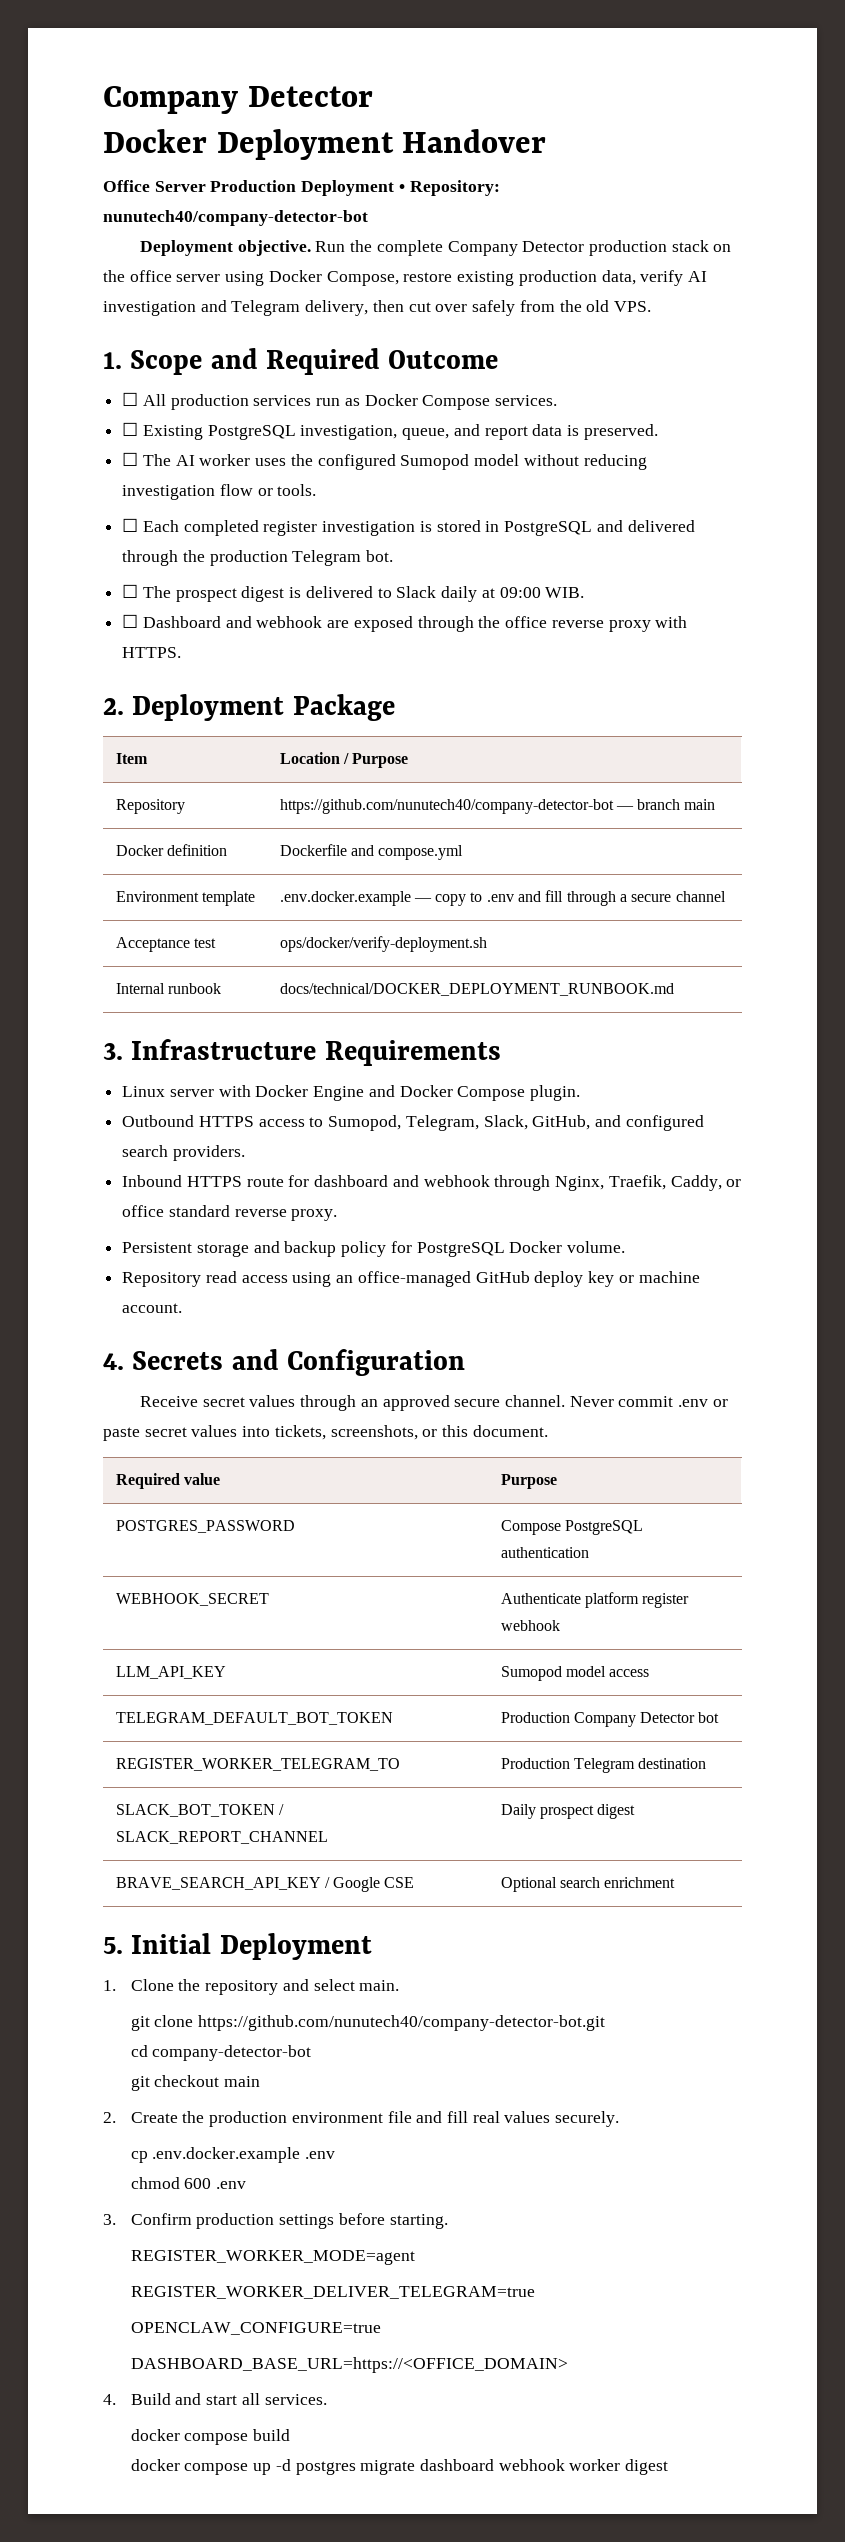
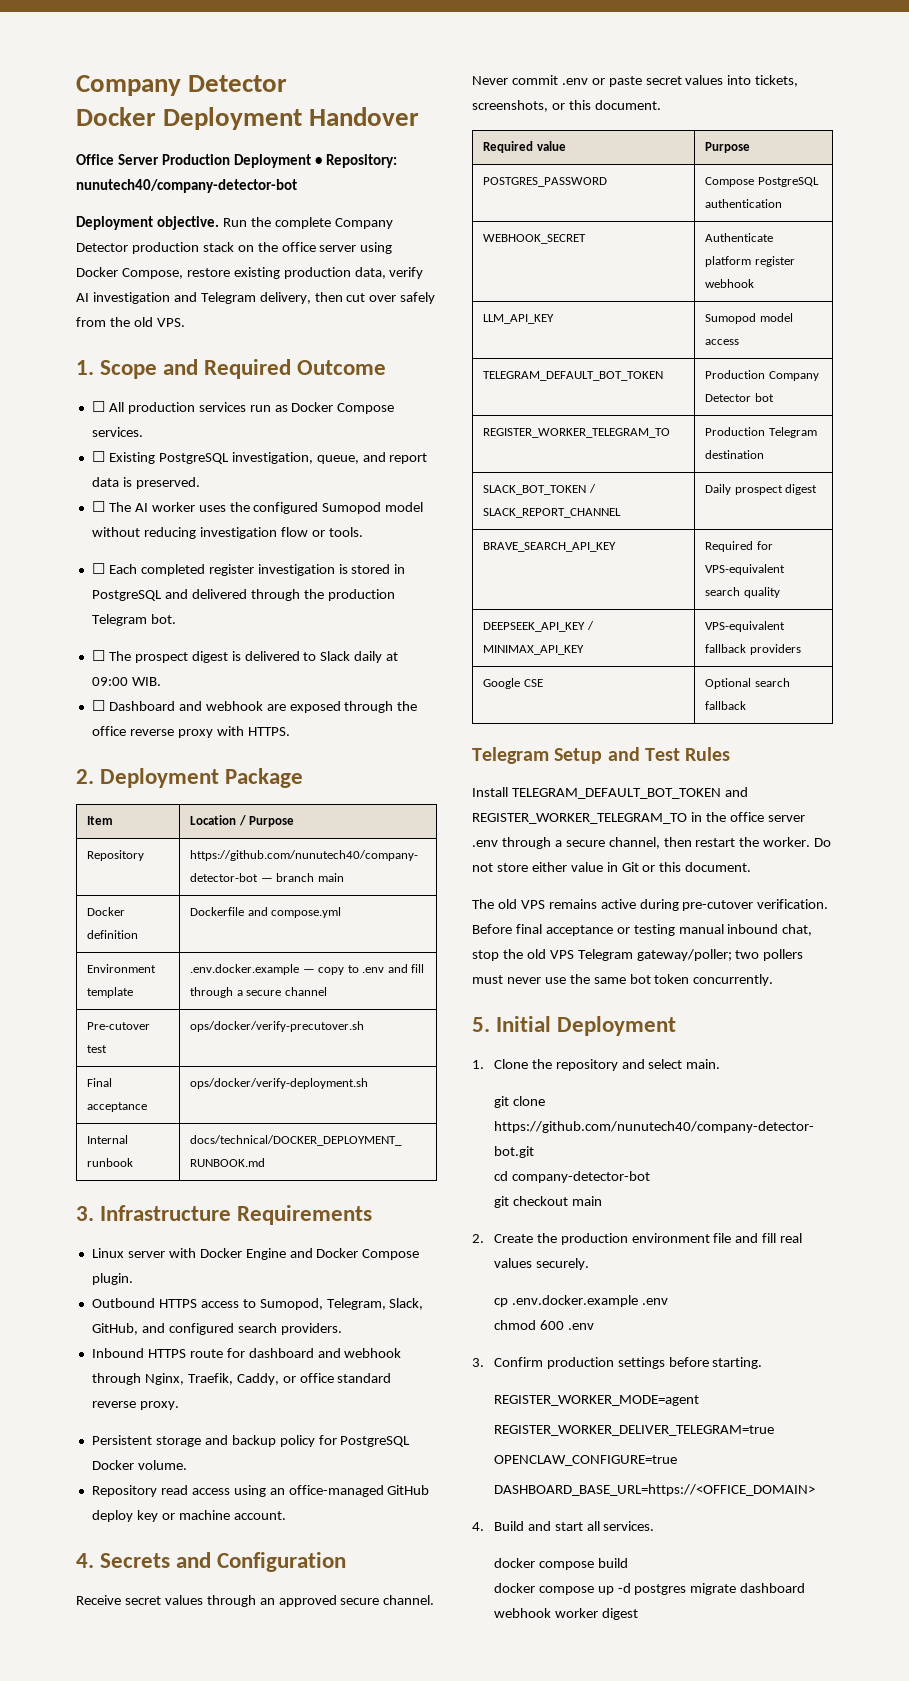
- Acceptance test | ops/docker/verify-deployment.sh
+ Pre-cutover test | ops/docker/verify-precutover.sh
+ Final acceptance | ops/docker/verify-deployment.sh
- BRAVE_SEARCH_API_KEY / Google CSE | Optional search enrichment
+ BRAVE_SEARCH_API_KEY | Required for VPS-equivalent search quality
+ DEEPSEEK_API_KEY / MINIMAX_API_KEY | VPS-equivalent fallback providers
+ Google CSE | Optional search fallback
+ Telegram Setup and Test Rules
+ Install TELEGRAM_DEFAULT_BOT_TOKEN and REGISTER_WORKER_TELEGRAM_TO in the office server .env through a secure channel, then restart the worker. Do not store either value in Git or this document.
+ The old VPS remains active during pre-cutover verification. Before final acceptance or testing manual inbound chat, stop the old VPS Telegram gateway/poller; two pollers must never use the same bot token concurrently.

